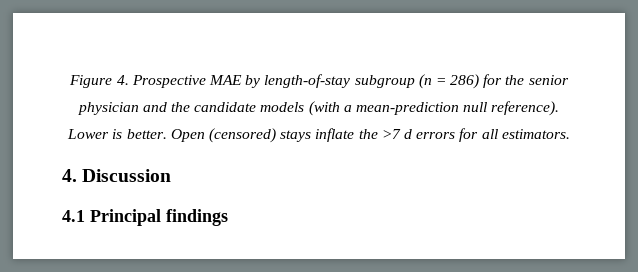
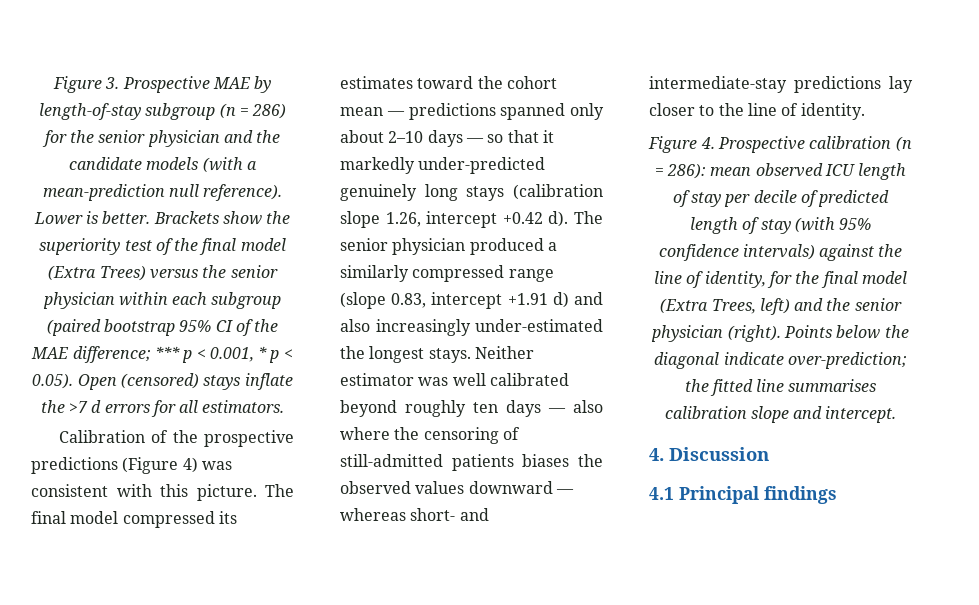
- Figure 4. Prospective MAE by length-of-stay subgroup (n = 286) for the senior physician and the candidate models (with a mean-prediction null reference).
+ Figure 3. Prospective MAE by length-of-stay subgroup (n = 286) for the senior physician and the candidate models (with a mean-prediction null reference).
- Open (censored) stays inflate the >7 d errors for all estimators.
+ Brackets show the superiority test of the final model (Extra Trees) versus the senior physician within each subgroup (paired bootstrap 95% CI of the MAE difference; *** p < 0.001, * p < 0.05). Open (censored) stays inflate the >7 d errors for all estimators.
+ Calibration of the prospective predictions (Figure 4) was consistent with this picture. The final model compressed its estimates toward the cohort mean — predictions spanned only about 2–10 days — so that it markedly under-predicted genuinely long stays (calibration slope 1.26, intercept +0.42 d). The senior physician produced a similarly compressed range (slope 0.83, intercept +1.91 d) and also increasingly under-estimated the longest stays. Neither estimator was well calibrated beyond roughly ten days — also where the censoring of still-admitted patients biases the observed values downward — whereas short- and intermediate-stay predictions lay closer to the line of identity.
+ Figure 4. Prospective calibration (n = 286): mean observed ICU length of stay per decile of predicted length of stay (with 95% confidence intervals) against the line of identity, for the final model (Extra Trees, left) and the senior physician (right). Points below the diagonal indicate over-prediction; the fitted line summarises calibration slope and intercept.

